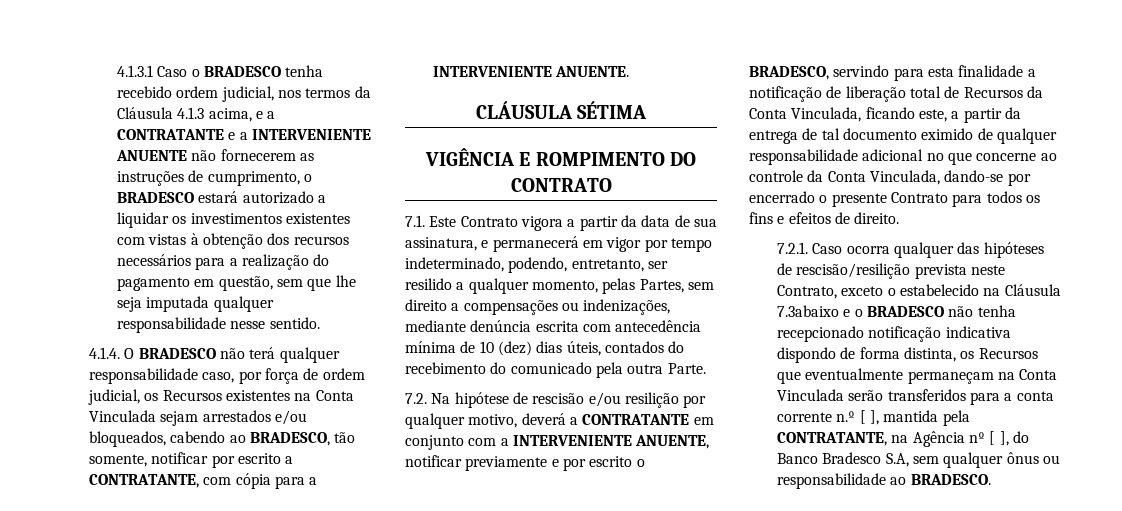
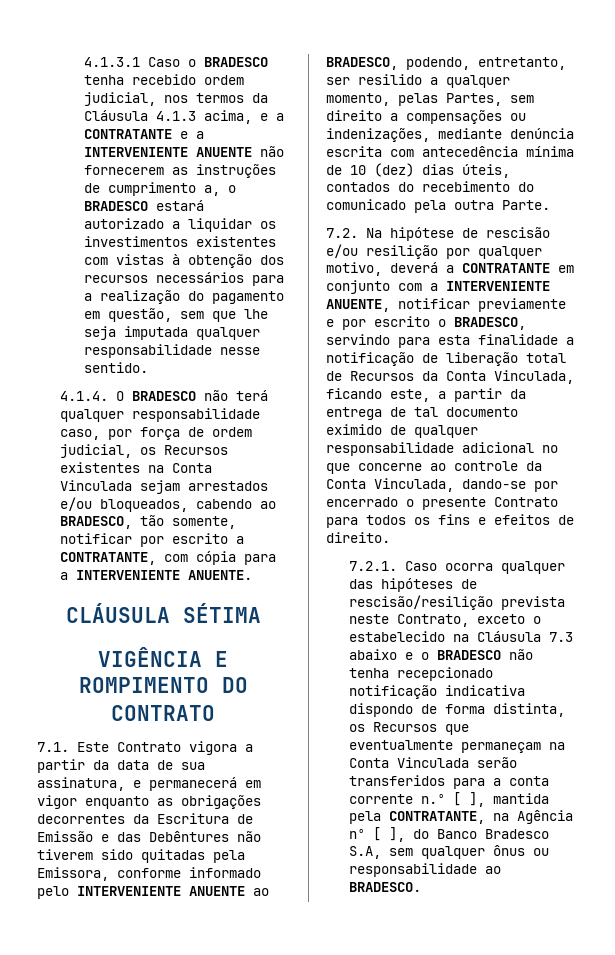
- 4.1.3.1 Caso o BRADESCO tenha recebido ordem judicial, nos termos da Cláusula 4.1.3 acima, e a CONTRATANTE e a INTERVENIENTE ANUENTE não fornecerem as instruções de cumprimento, o BRADESCO estará autorizado a liquidar os investimentos existentes com vistas à obtenção dos recursos necessários para a realização do pagamento em questão, sem que lhe seja imputada qualquer responsabilidade nesse sentido.
+ 4.1.3.1 Caso o BRADESCO tenha recebido ordem judicial, nos termos da Cláusula 4.1.3 acima, e a CONTRATANTE e a INTERVENIENTE ANUENTE não fornecerem as instruções de cumprimento a, o BRADESCO estará autorizado a liquidar os investimentos existentes com vistas à obtenção dos recursos necessários para a realização do pagamento em questão, sem que lhe seja imputada qualquer responsabilidade nesse sentido.
- 7.1. Este Contrato vigora a partir da data de sua assinatura, e permanecerá em vigor por tempo indeterminado, podendo, entretanto, ser resilido a qualquer momento, pelas Partes, sem direito a compensações ou indenizações, mediante denúncia escrita com antecedência mínima de 10 (dez) dias úteis, contados do recebimento do comunicado pela outra Parte.
+ 7.1. Este Contrato vigora a partir da data de sua assinatura, e permanecerá em vigor enquanto as obrigações decorrentes da Escritura de Emissão e das Debêntures não tiverem sido quitadas pela Emissora, conforme informado pelo INTERVENIENTE ANUENTE ao BRADESCO, podendo, entretanto, ser resilido a qualquer momento, pelas Partes, sem direito a compensações ou indenizações, mediante denúncia escrita com antecedência mínima de 10 (dez) dias úteis, contados do recebimento do comunicado pela outra Parte.
- 7.2.1. Caso ocorra qualquer das hipóteses de rescisão/resilição prevista neste Contrato, exceto o estabelecido na Cláusula 7.3abaixo e o BRADESCO não tenha recepcionado notificação indicativa dispondo de forma distinta, os Recursos que eventualmente permaneçam na Conta Vinculada serão transferidos para a conta corrente n.º [ ], mantida pela CONTRATANTE, na Agência nº [ ], do Banco Bradesco S.A, sem qualquer ônus ou responsabilidade ao BRADESCO.
+ 7.2.1. Caso ocorra qualquer das hipóteses de rescisão/resilição prevista neste Contrato, exceto o estabelecido na Cláusula 7.3 abaixo e o BRADESCO não tenha recepcionado notificação indicativa dispondo de forma distinta, os Recursos que eventualmente permaneçam na Conta Vinculada serão transferidos para a conta corrente n.º [ ], mantida pela CONTRATANTE, na Agência nº [ ], do Banco Bradesco S.A, sem qualquer ônus ou responsabilidade ao BRADESCO.

